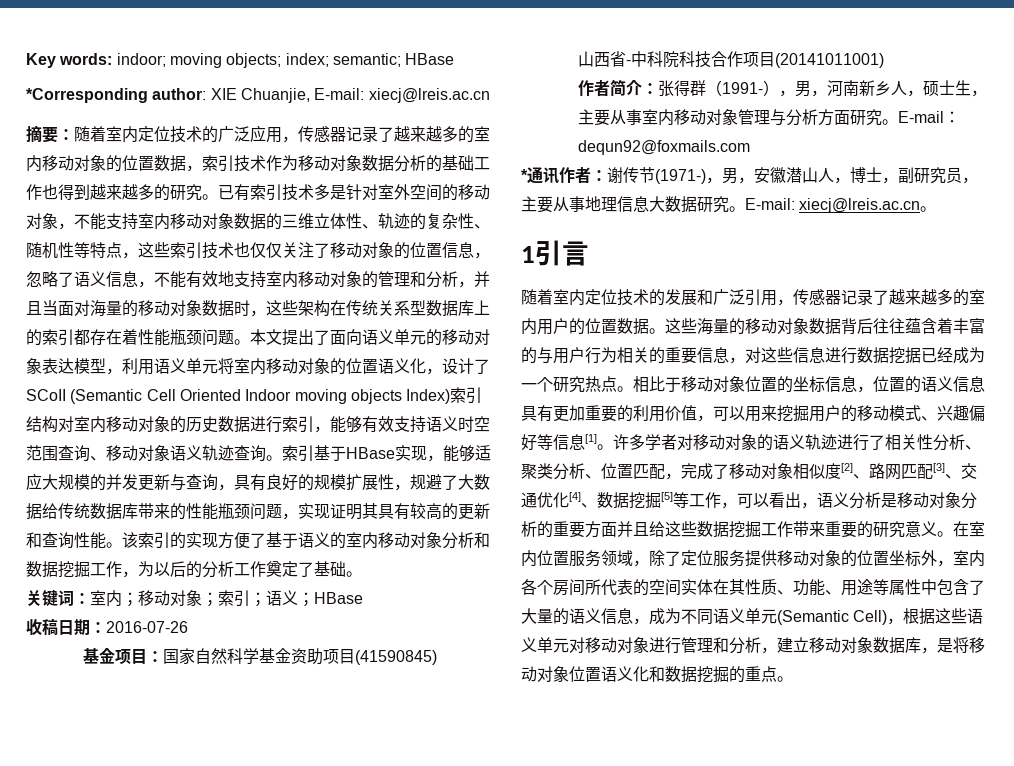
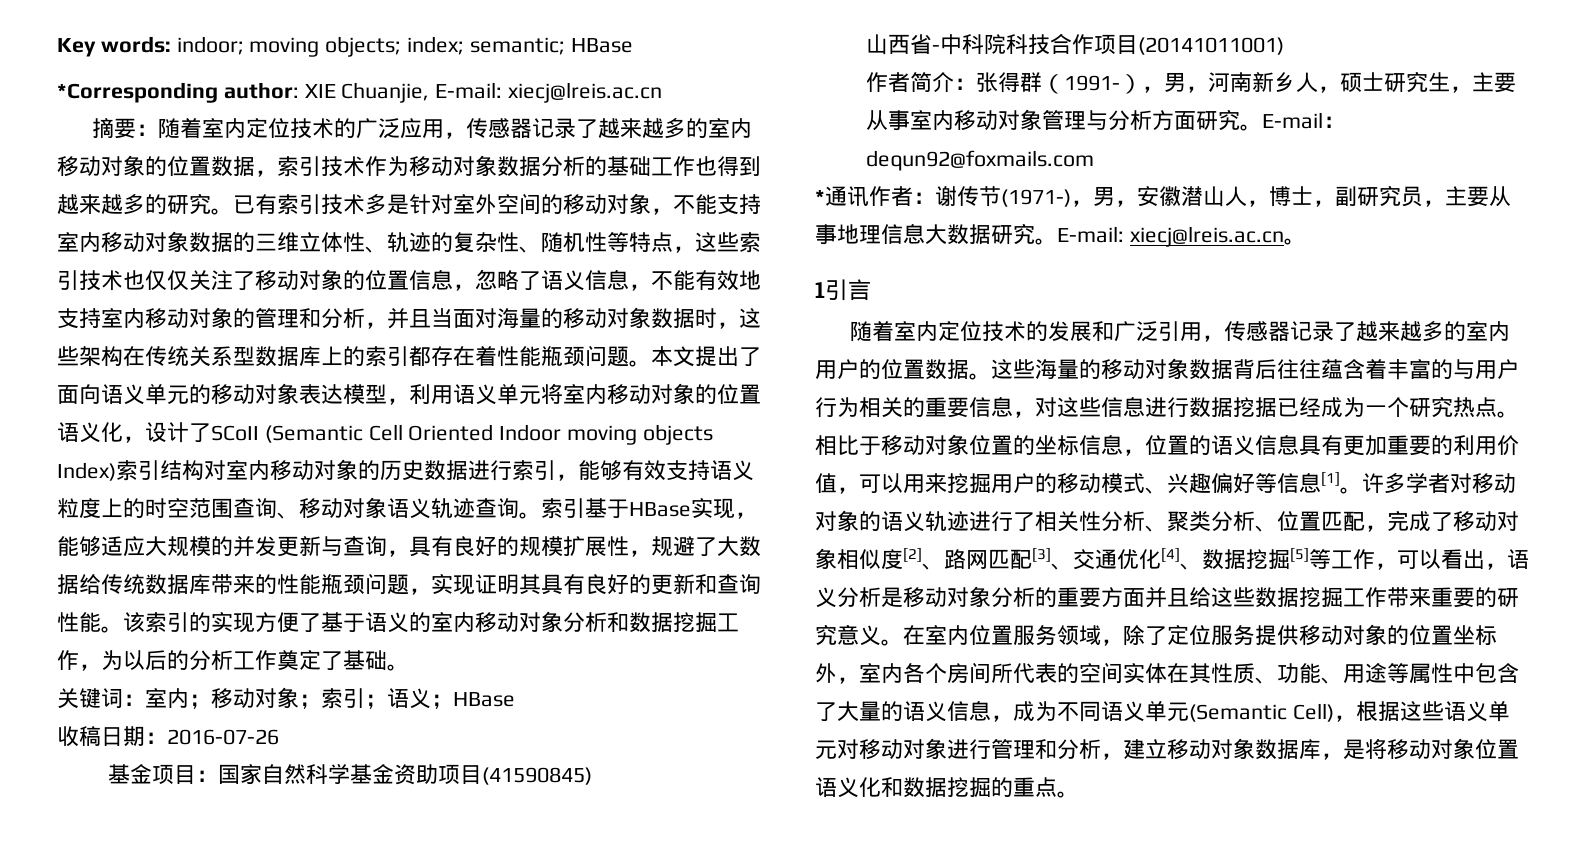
- 本文提出了面向语义单元的移动对象表达模型，利用语义单元将室内移动对象的位置语义化，设计了SCoII (Semantic Cell Oriented Indoor moving objects Index)索引结构对室内移动对象的历史数据进行索引，能够有效支持语义时空范围查询、移动对象语义轨迹查询。
+ 本文提出了面向语义单元的移动对象表达模型，利用语义单元将室内移动对象的位置语义化，设计了SCoII (Semantic Cell Oriented Indoor moving objects Index)索引结构对室内移动对象的历史数据进行索引，能够有效支持语义粒度上的时空范围查询、移动对象语义轨迹查询。
- 索引基于HBase实现，能够适应大规模的并发更新与查询，具有良好的规模扩展性，规避了大数据给传统数据库带来的性能瓶颈问题，实现证明其具有较高的更新和查询性能。
+ 索引基于HBase实现，能够适应大规模的并发更新与查询，具有良好的规模扩展性，规避了大数据给传统数据库带来的性能瓶颈问题，实现证明其具有良好的更新和查询性能。
- 作者简介：张得群（1991-），男，河南新乡人，硕士生，主要从事室内移动对象管理与分析方面研究。
+ 作者简介：张得群（1991-），男，河南新乡人，硕士研究生，主要从事室内移动对象管理与分析方面研究。

